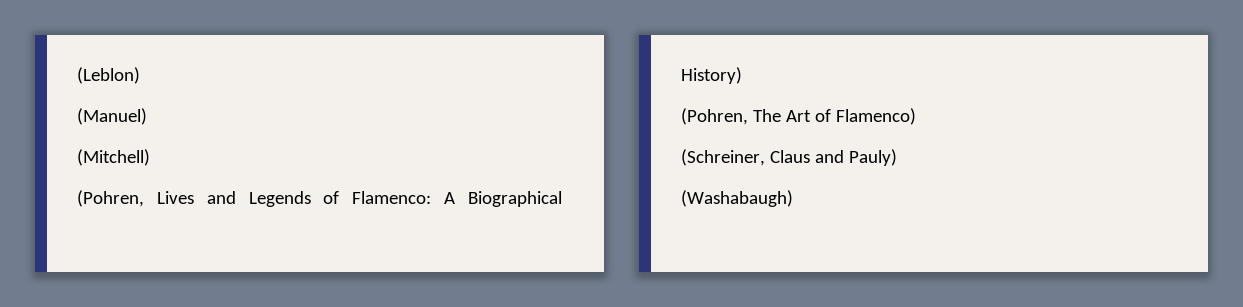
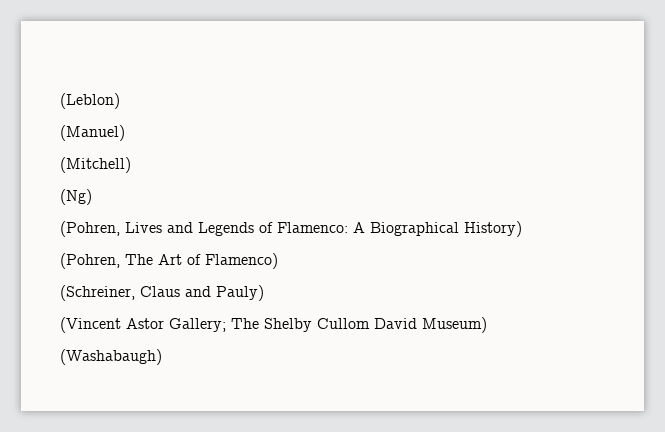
+ (Ng)
+ (Vincent Astor Gallery; The Shelby Cullom David Museum)

